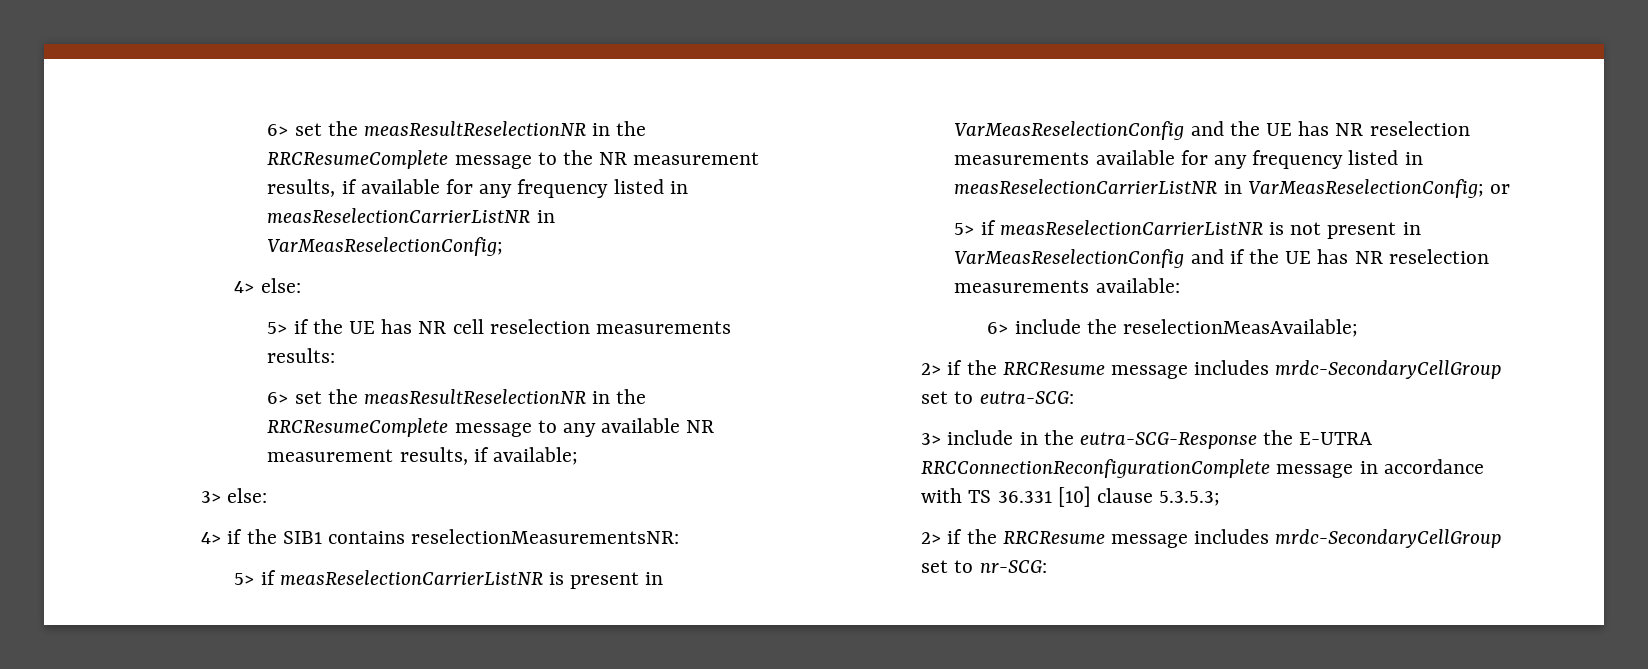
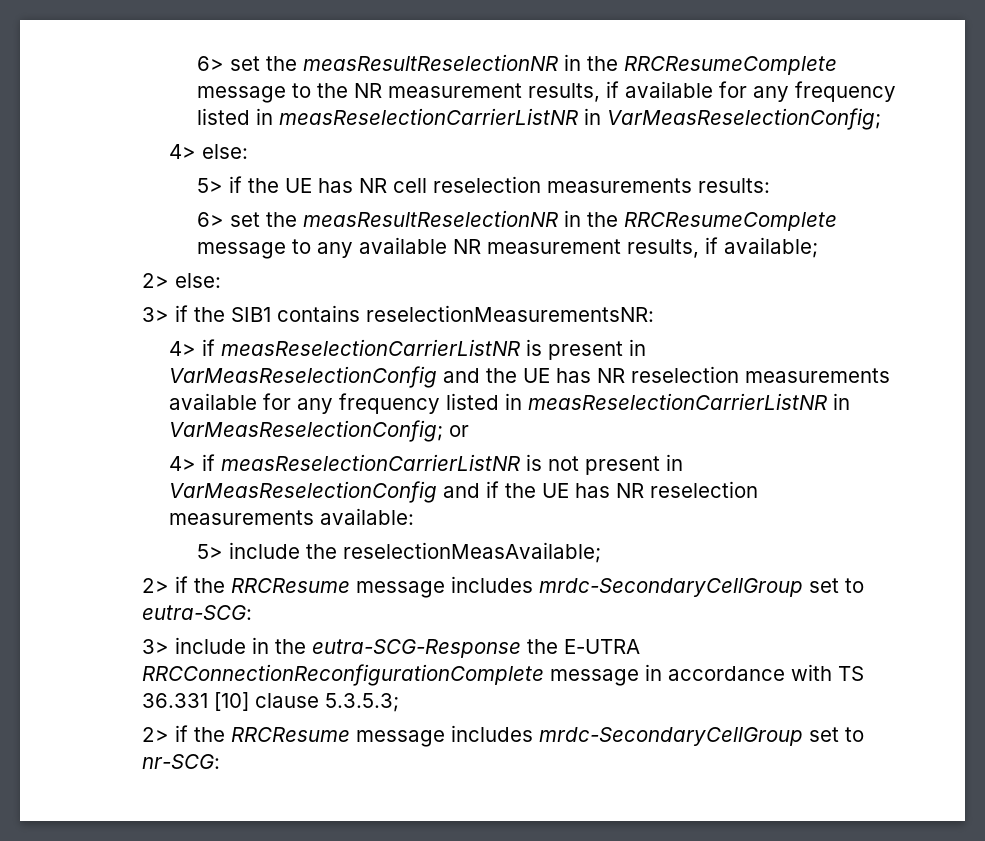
- 3> else:
- 4> if the SIB1 contains reselectionMeasurementsNR:
+ 2> else:
+ 3> if the SIB1 contains reselectionMeasurementsNR:
- 5> if measReselectionCarrierListNR is present in VarMeasReselectionConfig and the UE has NR reselection measurements available for any frequency listed in measReselectionCarrierListNR in VarMeasReselectionConfig; or
+ 4> if measReselectionCarrierListNR is present in VarMeasReselectionConfig and the UE has NR reselection measurements available for any frequency listed in measReselectionCarrierListNR in VarMeasReselectionConfig; or
- 5> if measReselectionCarrierListNR is not present in VarMeasReselectionConfig and if the UE has NR reselection measurements available:
+ 4> if measReselectionCarrierListNR is not present in VarMeasReselectionConfig and if the UE has NR reselection measurements available:
- 6> include the reselectionMeasAvailable;
+ 5> include the reselectionMeasAvailable;

